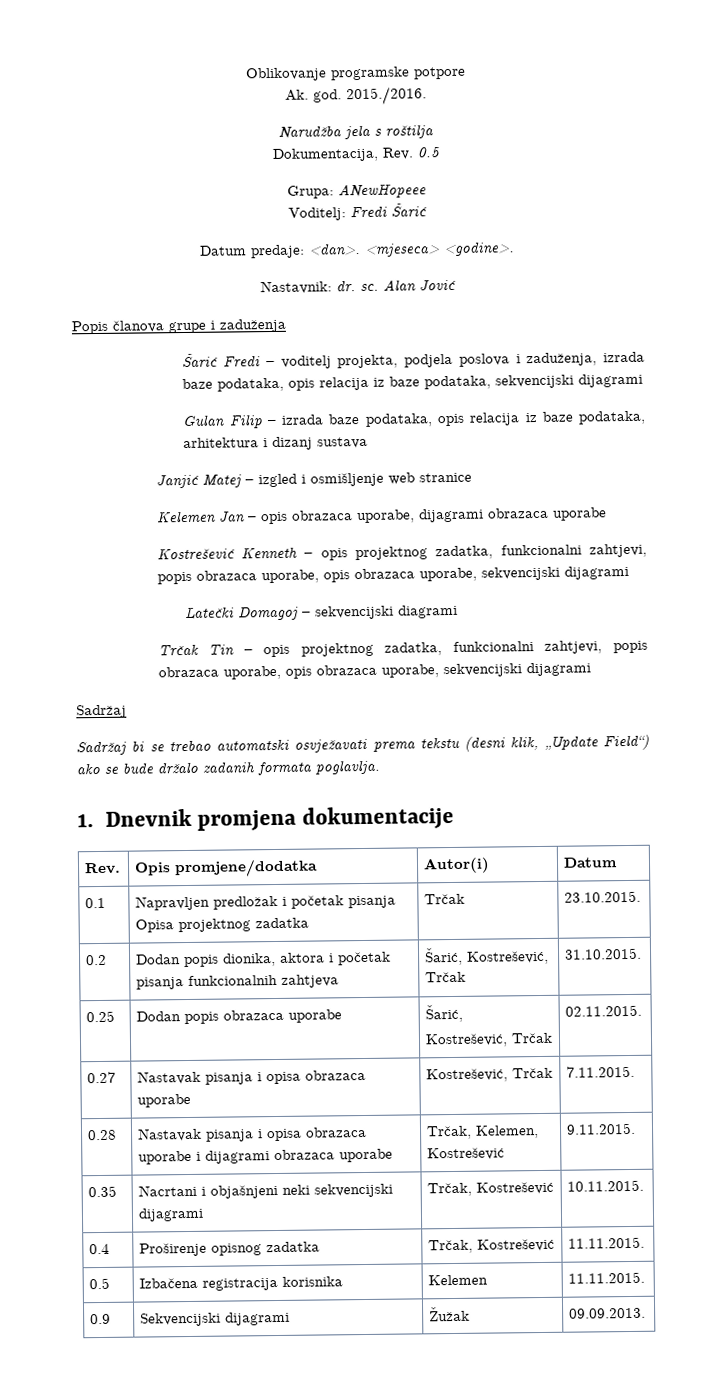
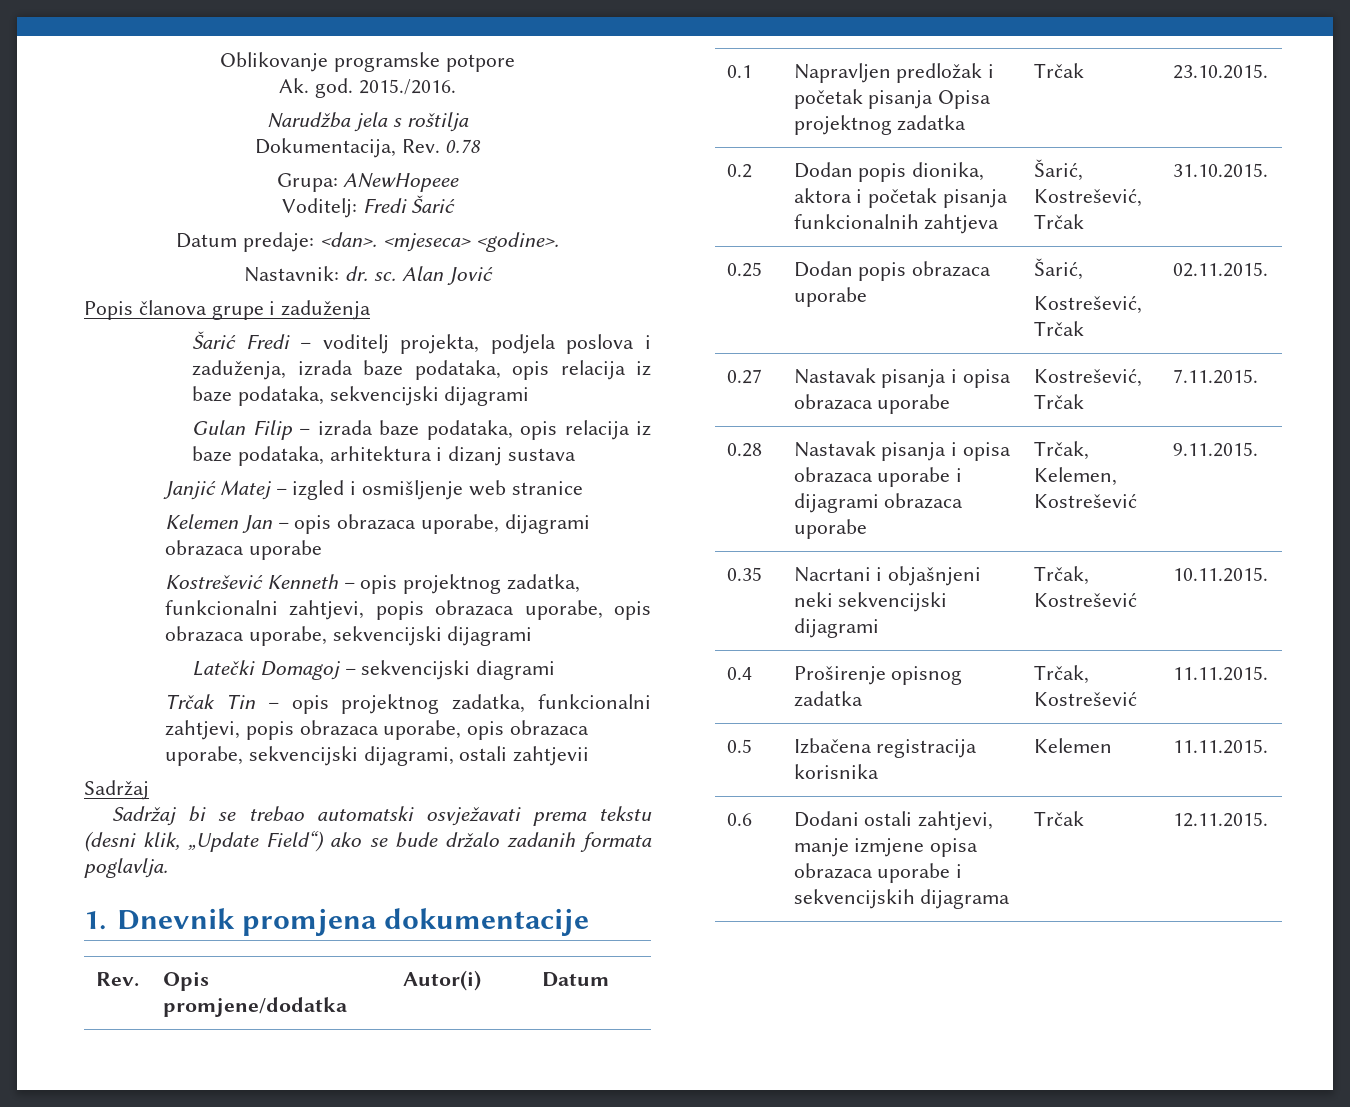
- Dokumentacija, Rev. 0.5
+ Dokumentacija, Rev. 0.78
- Trčak Tin – opis projektnog zadatka, funkcionalni zahtjevi, popis obrazaca uporabe, opis obrazaca uporabe, sekvencijski dijagrami
+ Trčak Tin – opis projektnog zadatka, funkcionalni zahtjevi, popis obrazaca uporabe, opis obrazaca uporabe, sekvencijski dijagrami, ostali zahtjevii
- 0.9 | Sekvencijski dijagrami | Žužak | 09.09.2013.
+ 0.6 | Dodani ostali zahtjevi, manje izmjene opisa obrazaca uporabe i sekvencijskih dijagrama | Trčak | 12.11.2015.

